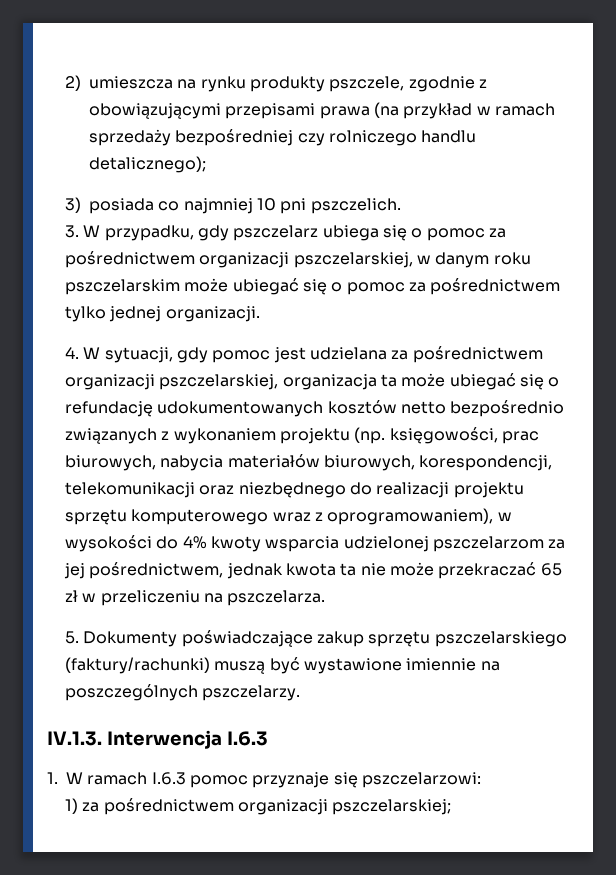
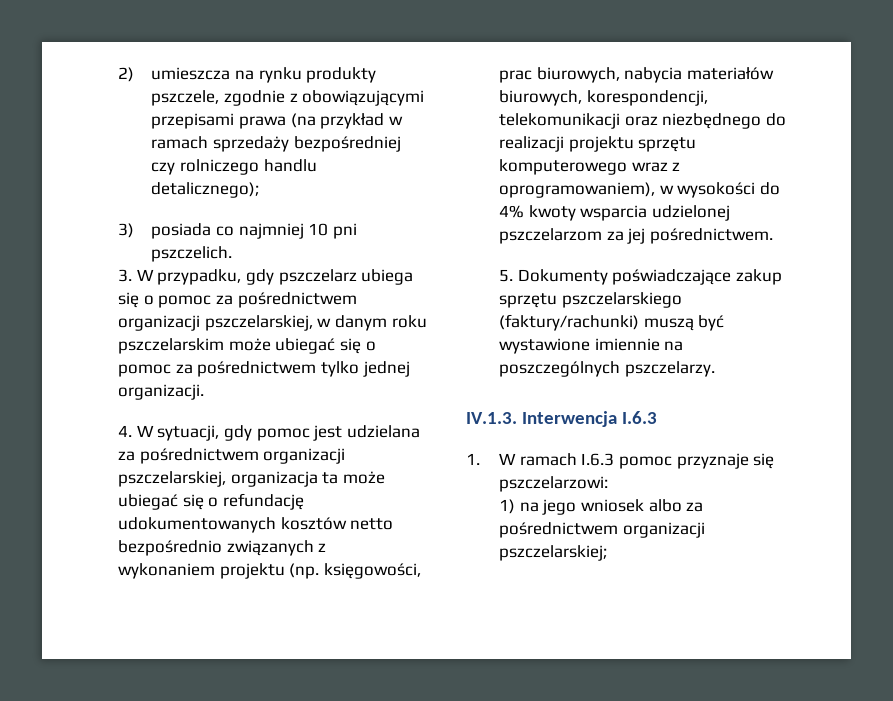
- 4. W sytuacji, gdy pomoc jest udzielana za pośrednictwem organizacji pszczelarskiej, organizacja ta może ubiegać się o refundację udokumentowanych kosztów netto bezpośrednio związanych z wykonaniem projektu (np. księgowości, prac biurowych, nabycia materiałów biurowych, korespondencji, telekomunikacji oraz niezbędnego do realizacji projektu sprzętu komputerowego wraz z oprogramowaniem), w wysokości do 4% kwoty wsparcia udzielonej pszczelarzom za jej pośrednictwem, jednak kwota ta nie może przekraczać 65 zł w przeliczeniu na pszczelarza.
+ 4. W sytuacji, gdy pomoc jest udzielana za pośrednictwem organizacji pszczelarskiej, organizacja ta może ubiegać się o refundację udokumentowanych kosztów netto bezpośrednio związanych z wykonaniem projektu (np. księgowości, prac biurowych, nabycia materiałów biurowych, korespondencji, telekomunikacji oraz niezbędnego do realizacji projektu sprzętu komputerowego wraz z oprogramowaniem), w wysokości do 4% kwoty wsparcia udzielonej pszczelarzom za jej pośrednictwem.
- 1) za pośrednictwem organizacji pszczelarskiej;
+ 1) na jego wniosek albo za pośrednictwem organizacji pszczelarskiej;

